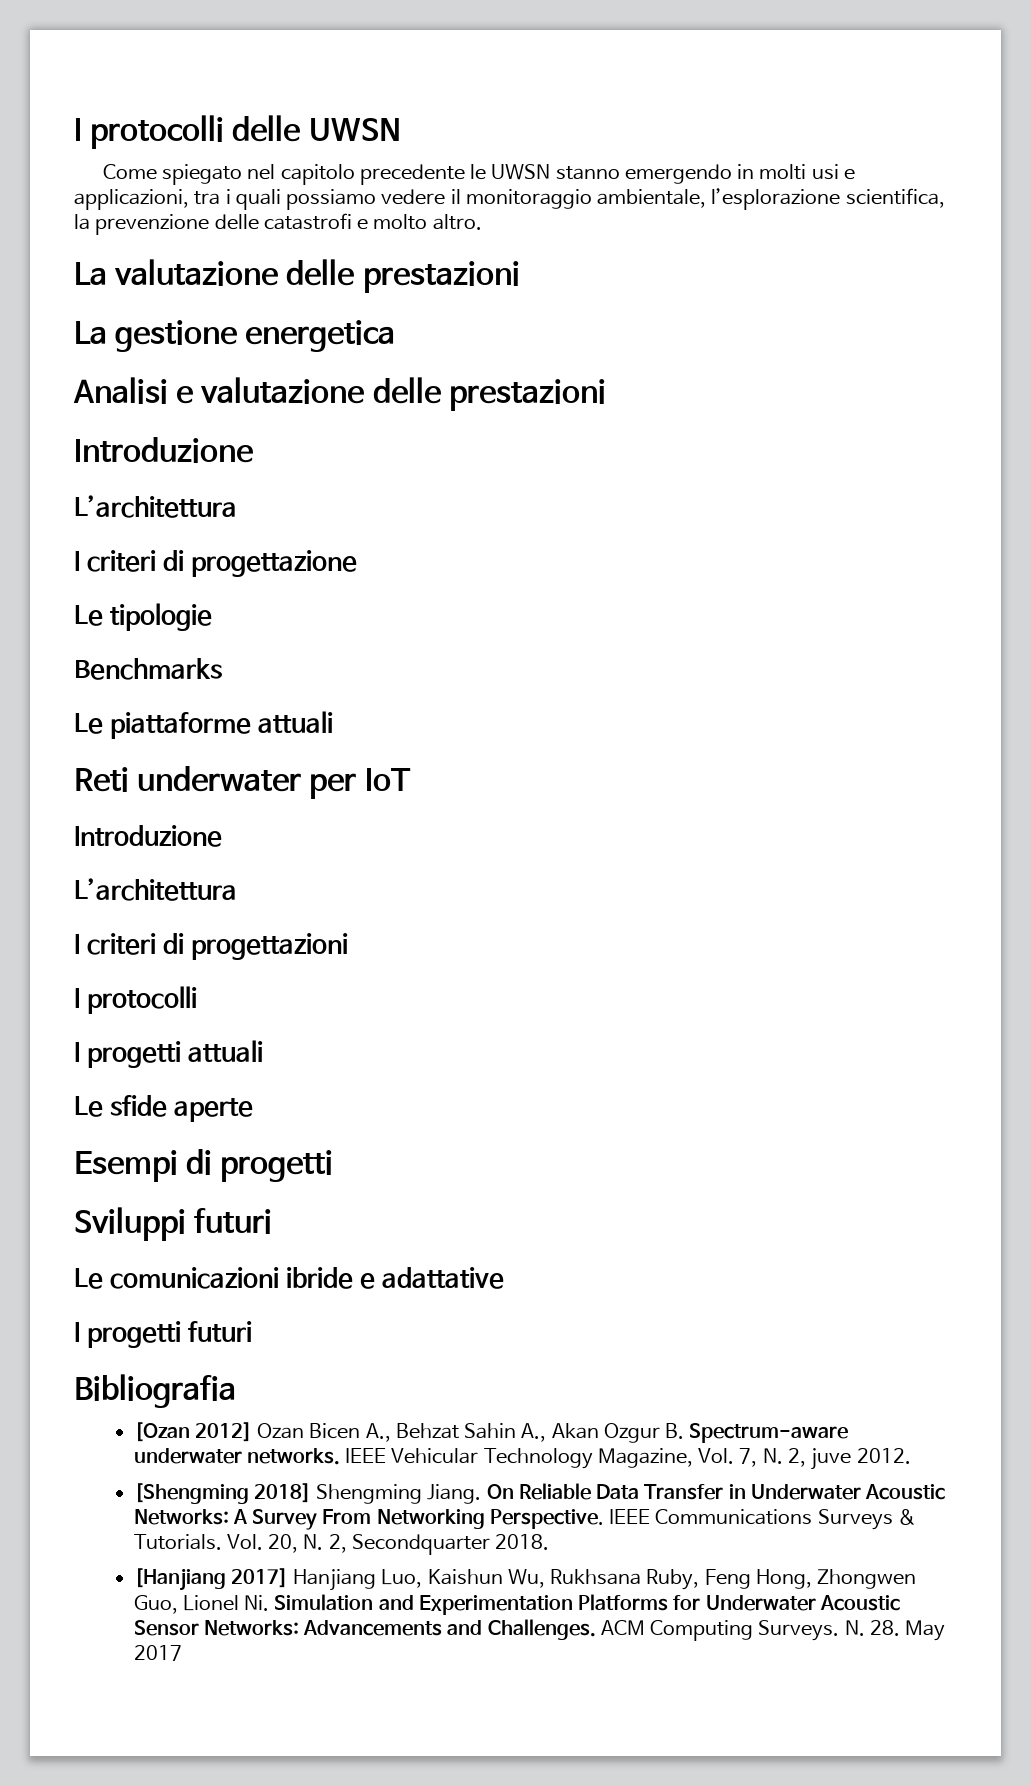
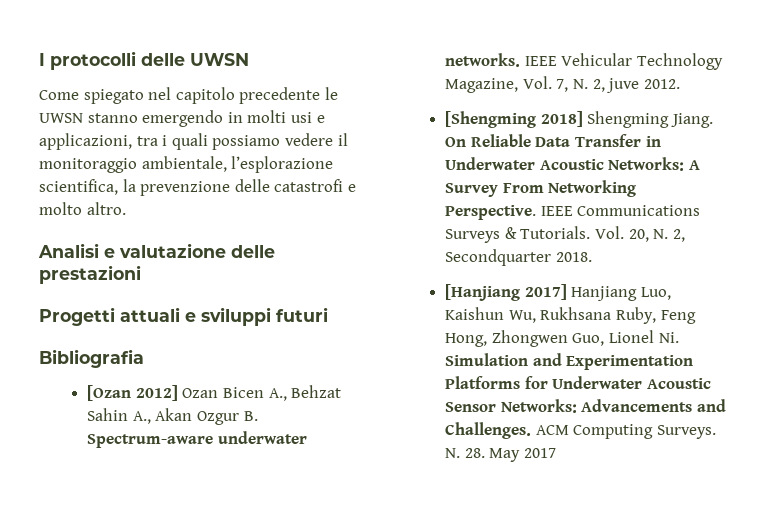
- La valutazione delle prestazioni
- La gestione energetica
  Analisi e valutazione delle prestazioni
- Introduzione
- L’architettura
- I criteri di progettazione
- Le tipologie
- Benchmarks
- Le piattaforme attuali
- Reti underwater per IoT
- Introduzione
- L’architettura
- I criteri di progettazioni
- I protocolli
- I progetti attuali
- Le sfide aperte
- Esempi di progetti
- Sviluppi futuri
- Le comunicazioni ibride e adattative
- I progetti futuri
+ Progetti attuali e sviluppi futuri

